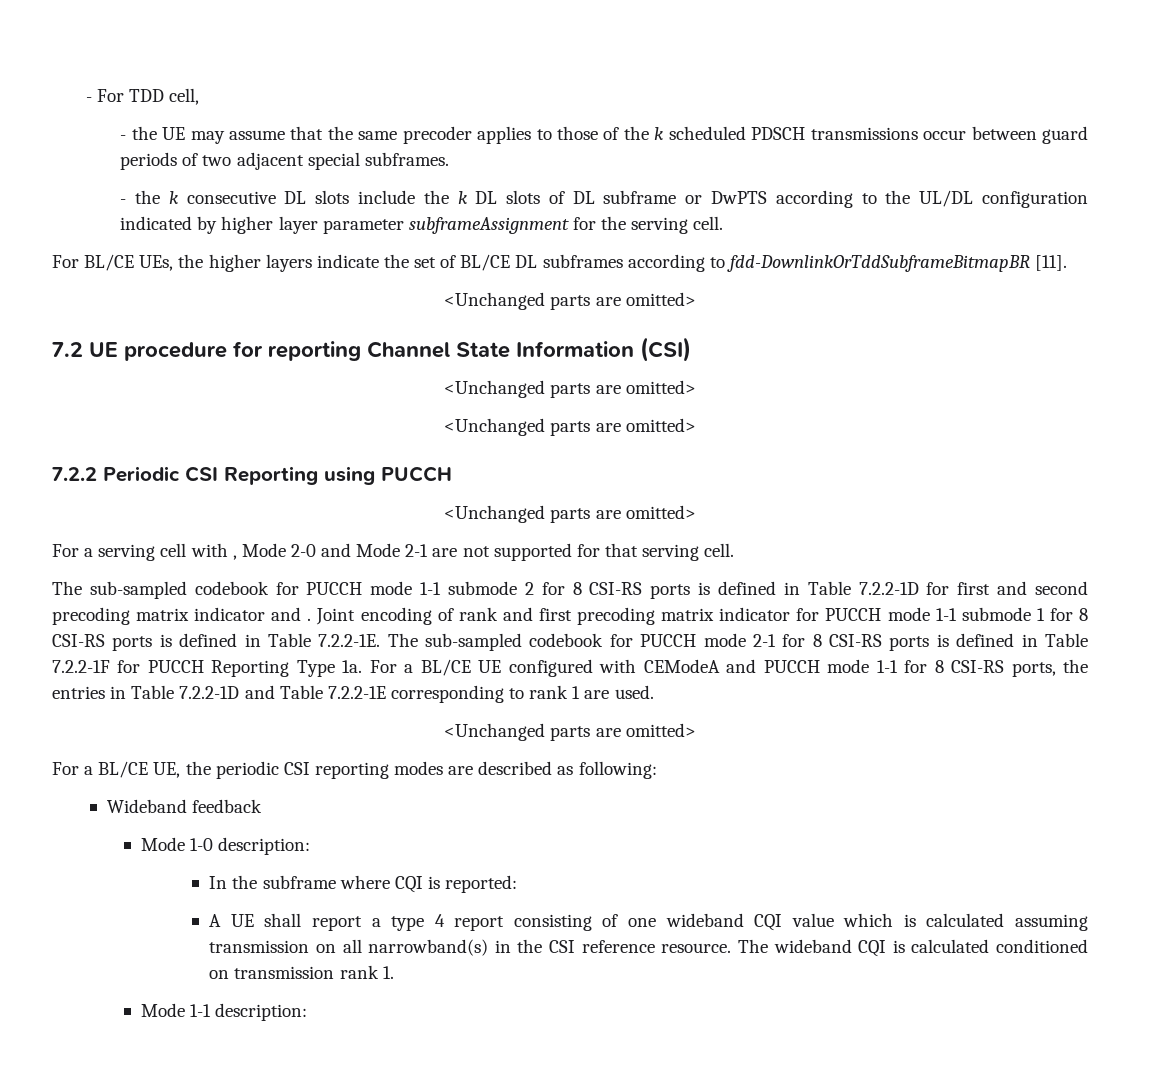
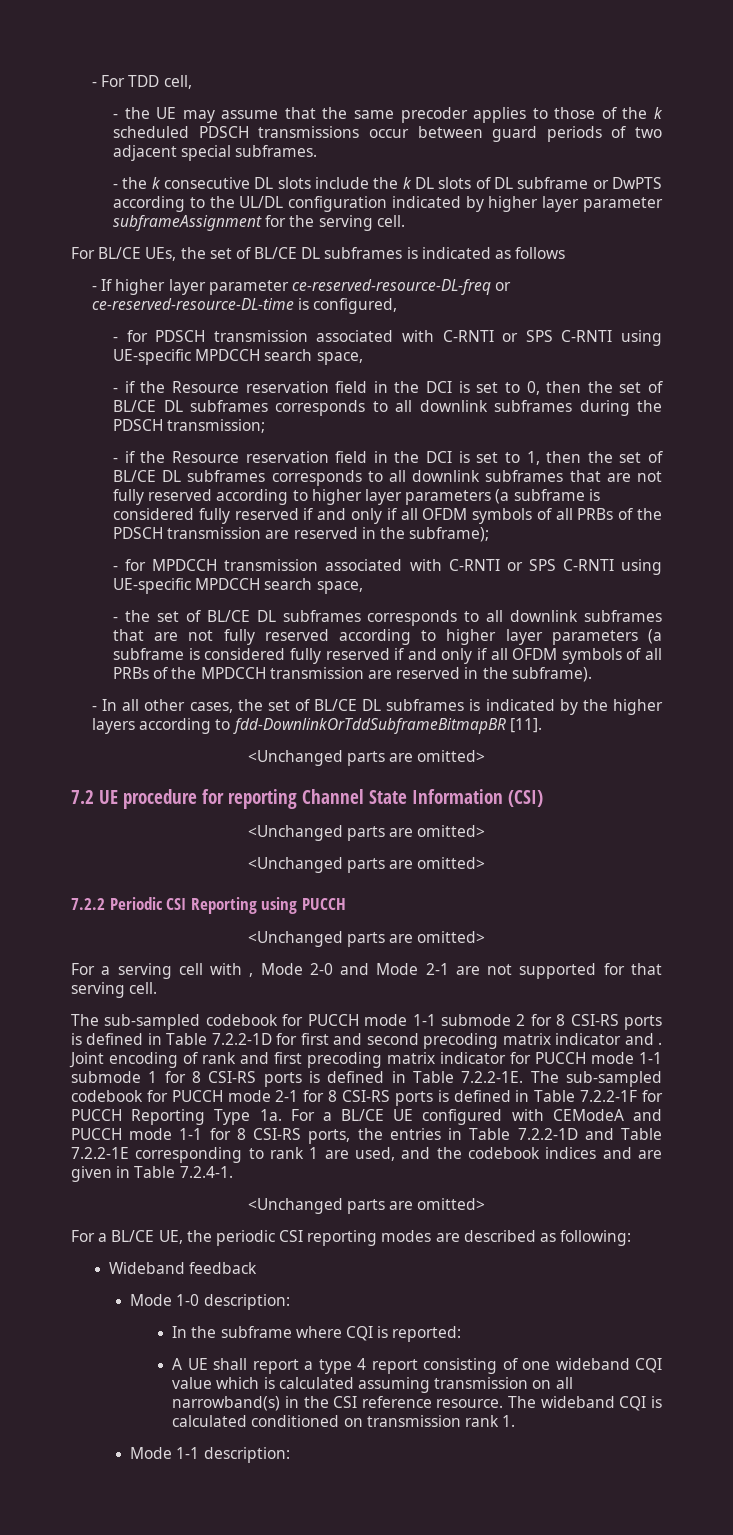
- For BL/CE UEs, the higher layers indicate the set of BL/CE DL subframes according to fdd-DownlinkOrTddSubframeBitmapBR [11].
+ For BL/CE UEs, the set of BL/CE DL subframes is indicated as follows
+ - If higher layer parameter ce-reserved-resource-DL-freq or ce-reserved-resource-DL-time is configured,
+ - for PDSCH transmission associated with C-RNTI or SPS C-RNTI using UE-specific MPDCCH search space,
+ - if the Resource reservation field in the DCI is set to 0, then the set of BL/CE DL subframes corresponds to all downlink subframes during the PDSCH transmission;
+ - if the Resource reservation field in the DCI is set to 1, then the set of BL/CE DL subframes corresponds to all downlink subframes that are not fully reserved according to higher layer parameters (a subframe is considered fully reserved if and only if all OFDM symbols of all PRBs of the PDSCH transmission are reserved in the subframe);
+ - for MPDCCH transmission associated with C-RNTI or SPS C-RNTI using UE-specific MPDCCH search space,
+ - the set of BL/CE DL subframes corresponds to all downlink subframes that are not fully reserved according to higher layer parameters (a subframe is considered fully reserved if and only if all OFDM symbols of all PRBs of the MPDCCH transmission are reserved in the subframe).
+ - In all other cases, the set of BL/CE DL subframes is indicated by the higher layers according to fdd-DownlinkOrTddSubframeBitmapBR [11].
- For a BL/CE UE configured with CEModeA and PUCCH mode 1-1 for 8 CSI-RS ports, the entries in Table 7.2.2-1D and Table 7.2.2-1E corresponding to rank 1 are used.
+ For a BL/CE UE configured with CEModeA and PUCCH mode 1-1 for 8 CSI-RS ports, the entries in Table 7.2.2-1D and Table 7.2.2-1E corresponding to rank 1 are used, and the codebook indices and are given in Table 7.2.4-1.

